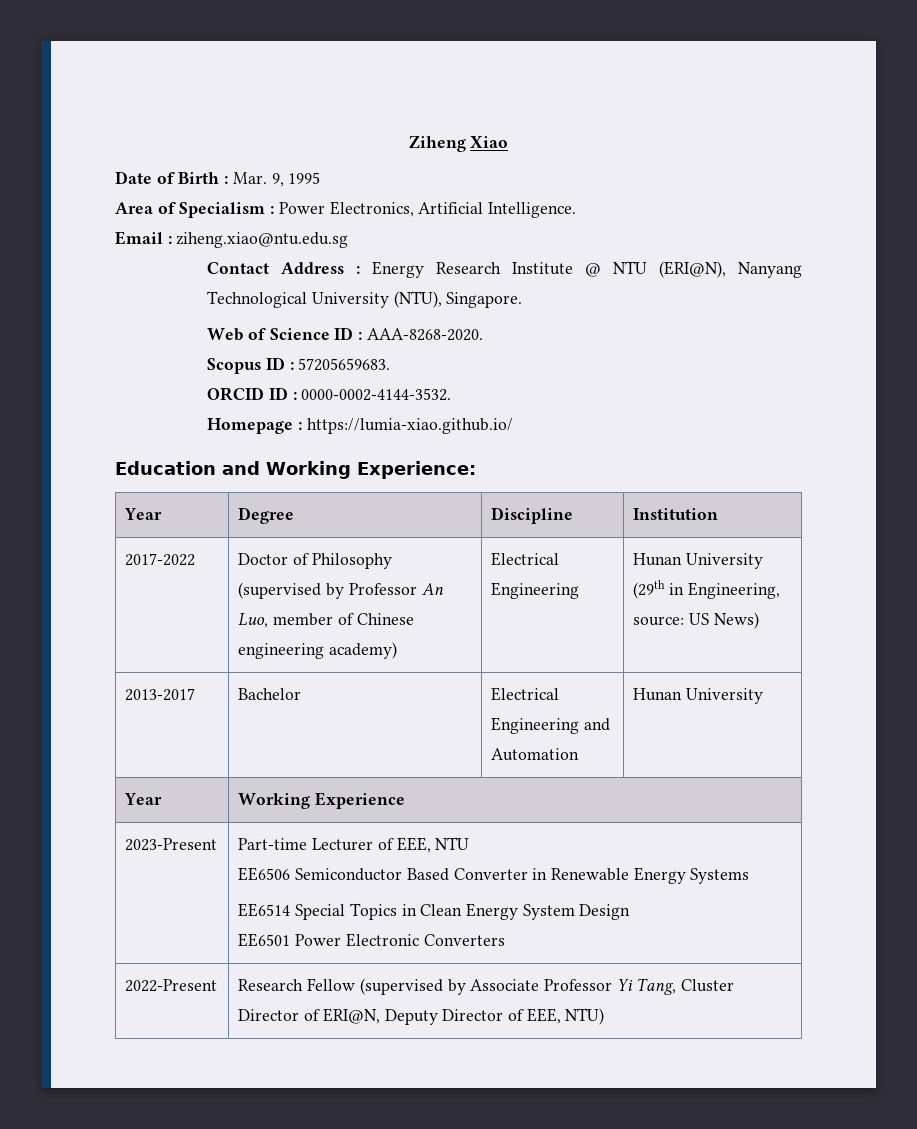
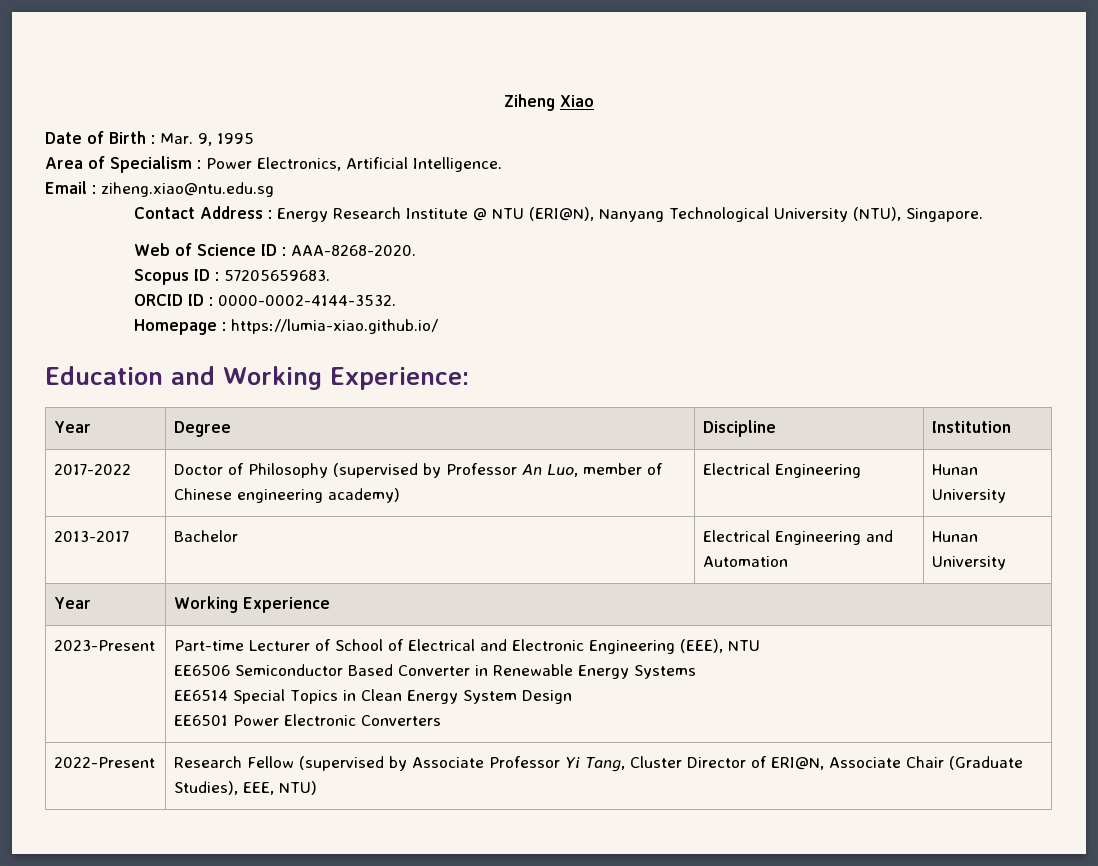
- 2017-2022 | Doctor of Philosophy (supervised by Professor An Luo, member of Chinese engineering academy) | Electrical Engineering | Hunan University (29th in Engineering, source: US News)
+ 2017-2022 | Doctor of Philosophy (supervised by Professor An Luo, member of Chinese engineering academy) | Electrical Engineering | Hunan University
- 2023-Present | Part-time Lecturer of EEE, NTU
+ 2023-Present | Part-time Lecturer of School of Electrical and Electronic Engineering (EEE), NTU
- 2022-Present | Research Fellow (supervised by Associate Professor Yi Tang, Cluster Director of ERI@N, Deputy Director of EEE, NTU)
+ 2022-Present | Research Fellow (supervised by Associate Professor Yi Tang, Cluster Director of ERI@N, Associate Chair (Graduate Studies), EEE, NTU)

